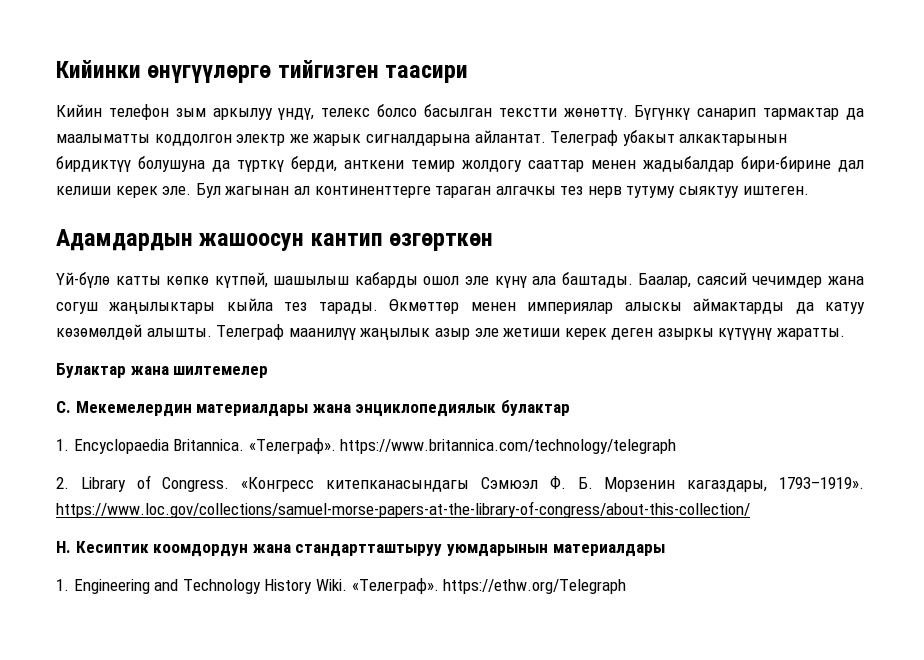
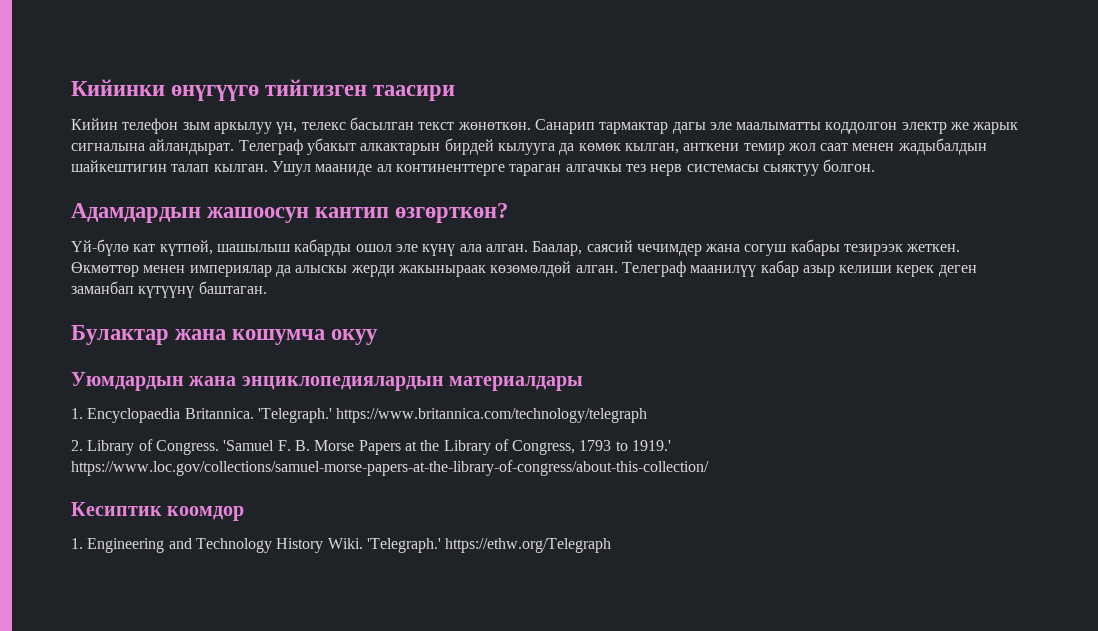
- Кийинки өнүгүүлөргө тийгизген таасири
+ Кийинки өнүгүүгө тийгизген таасири
- Кийин телефон зым аркылуу үндү, телекс болсо басылган текстти жөнөттү. Бүгүнкү санарип тармактар да маалыматты коддолгон электр же жарык сигналдарына айлантат. Телеграф убакыт алкактарынын бирдиктүү болушуна да түрткү берди, анткени темир жолдогу сааттар менен жадыбалдар бири-бирине дал келиши керек эле. Бул жагынан ал континенттерге тараган алгачкы тез нерв тутуму сыяктуу иштеген.
+ Кийин телефон зым аркылуу үн, телекс басылган текст жөнөткөн. Санарип тармактар дагы эле маалыматты коддолгон электр же жарык сигналына айландырат. Телеграф убакыт алкактарын бирдей кылууга да көмөк кылган, анткени темир жол саат менен жадыбалдын шайкештигин талап кылган. Ушул мааниде ал континенттерге тараган алгачкы тез нерв системасы сыяктуу болгон.
- Адамдардын жашоосун кантип өзгөрткөн
+ Адамдардын жашоосун кантип өзгөрткөн?
- Үй-бүлө катты көпкө күтпөй, шашылыш кабарды ошол эле күнү ала баштады.
+ Үй-бүлө кат күтпөй, шашылыш кабарды ошол эле күнү ала алган.
- Баалар, саясий чечимдер жана согуш жаңылыктары кыйла тез тарады. Өкмөттөр менен империялар алыскы аймактарды да катуу көзөмөлдөй алышты. Телеграф маанилүү жаңылык азыр эле жетиши керек деген азыркы күтүүнү жаратты.
- Булактар жана шилтемелер
- C. Мекемелердин материалдары жана энциклопедиялык булактар
+ Баалар, саясий чечимдер жана согуш кабары тезирээк жеткен. Өкмөттөр менен империялар да алыскы жерди жакыныраак көзөмөлдөй алган. Телеграф маанилүү кабар азыр келиши керек деген заманбап күтүүнү баштаган.
+ Булактар жана кошумча окуу
+ Уюмдардын жана энциклопедиялардын материалдары
- «Телеграф». https://www.britannica.com/technology/telegraph
+ 'Telegraph.' https://www.britannica.com/technology/telegraph
- «Конгресс китепканасындагы Сэмюэл Ф. Б. Морзенин кагаздары, 1793–1919». https://www.loc.gov/collections/samuel-morse-papers-at-the-library-of-congress/about-this-collection/
- H. Кесиптик коомдордун жана стандартташтыруу уюмдарынын материалдары
+ 'Samuel F. B. Morse Papers at the Library of Congress, 1793 to 1919.' https://www.loc.gov/collections/samuel-morse-papers-at-the-library-of-congress/about-this-collection/
+ Кесиптик коомдор
- «Телеграф». https://ethw.org/Telegraph
+ 'Telegraph.' https://ethw.org/Telegraph

